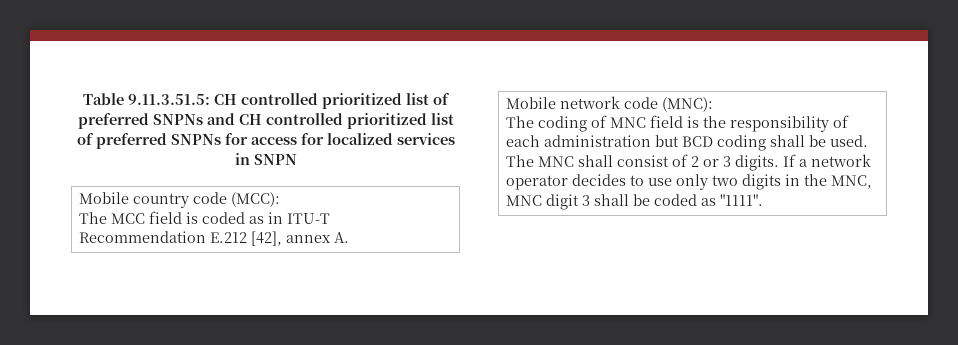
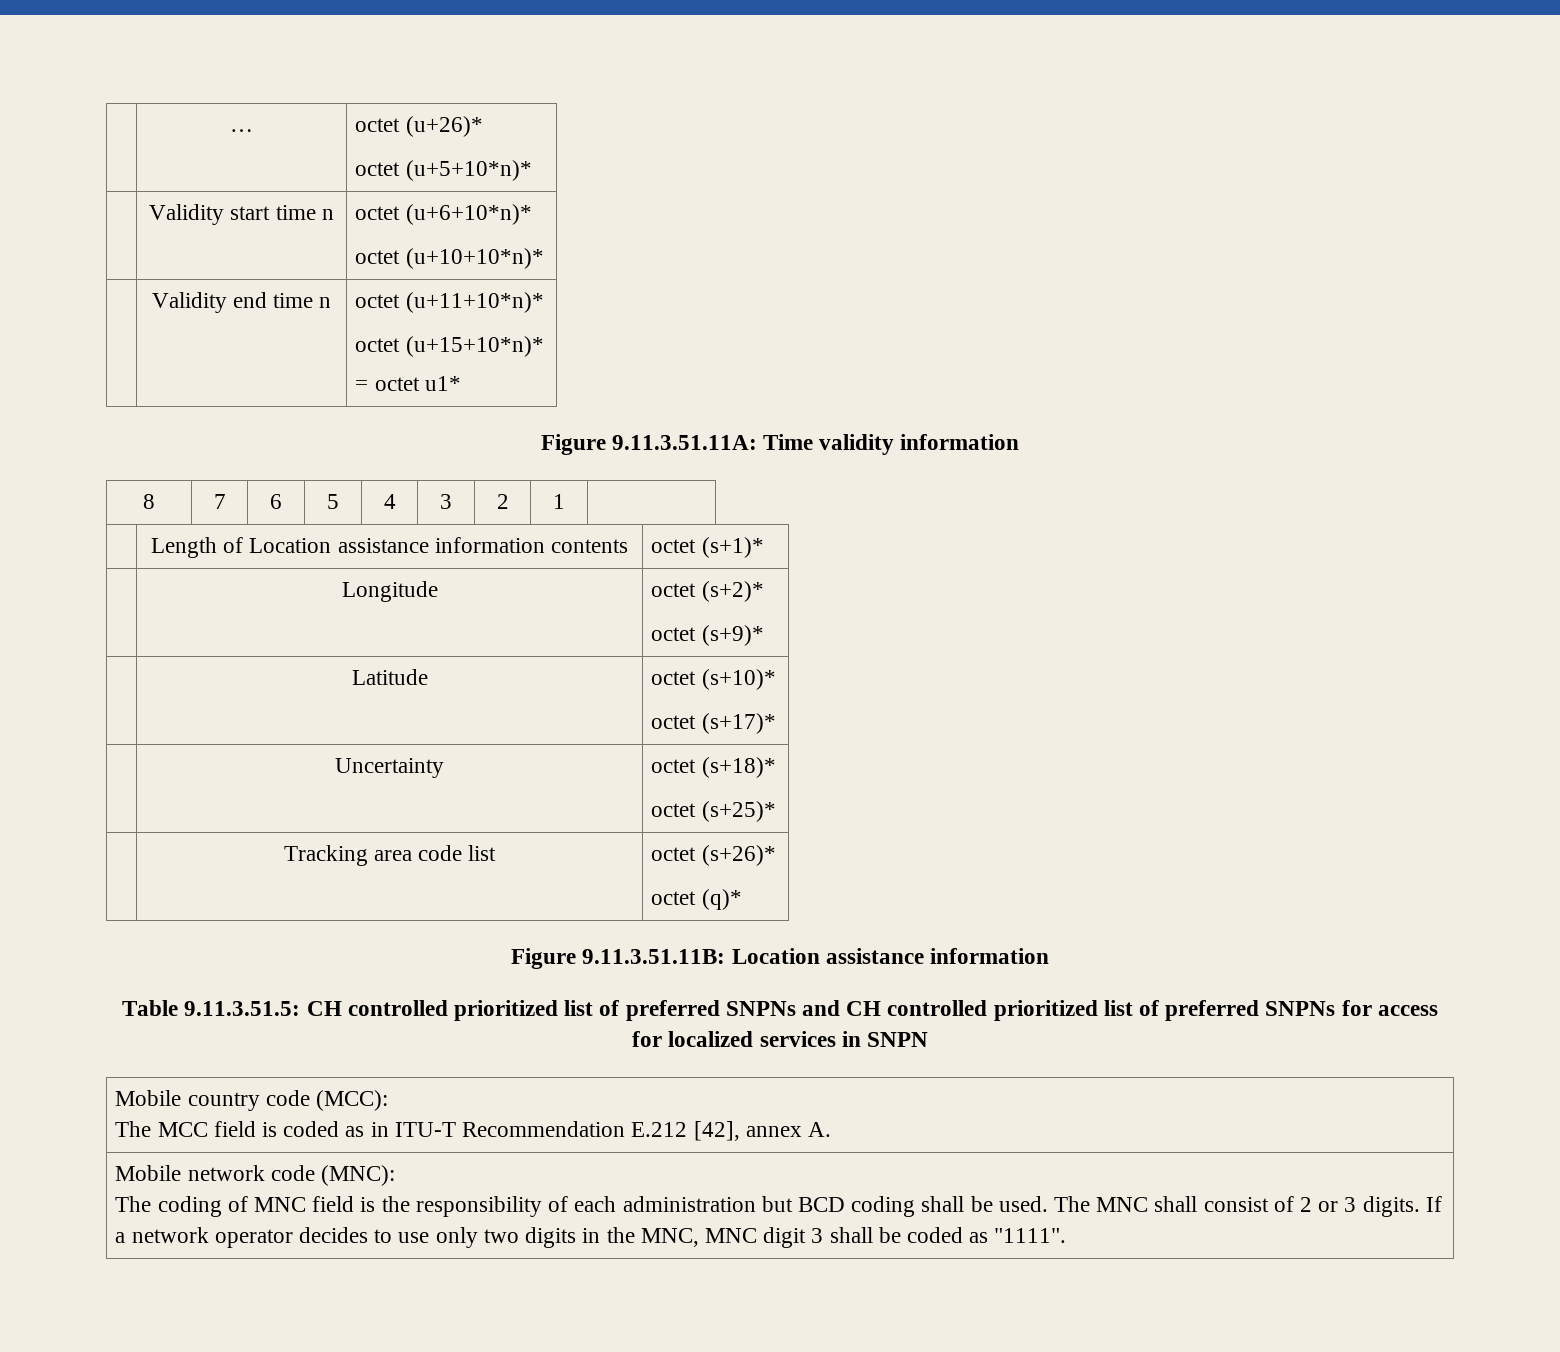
+ | … | octet (u+26)*
+ octet (u+5+10*n)*
+ | Validity start time n | octet (u+6+10*n)*
+ octet (u+10+10*n)*
+ | Validity end time n | octet (u+11+10*n)*
+ octet (u+15+10*n)*
+ = octet u1*
+ Figure 9.11.3.51.11A: Time validity information
+ 8 | 7 | 6 | 5 | 4 | 3 | 2 | 1 |
+ | Length of Location assistance information contents | octet (s+1)*
+ | Longitude | octet (s+2)*
+ octet (s+9)*
+ | Latitude | octet (s+10)*
+ octet (s+17)*
+ | Uncertainty | octet (s+18)*
+ octet (s+25)*
+ | Tracking area code list | octet (s+26)*
+ octet (q)*
+ Figure 9.11.3.51.11B: Location assistance information

